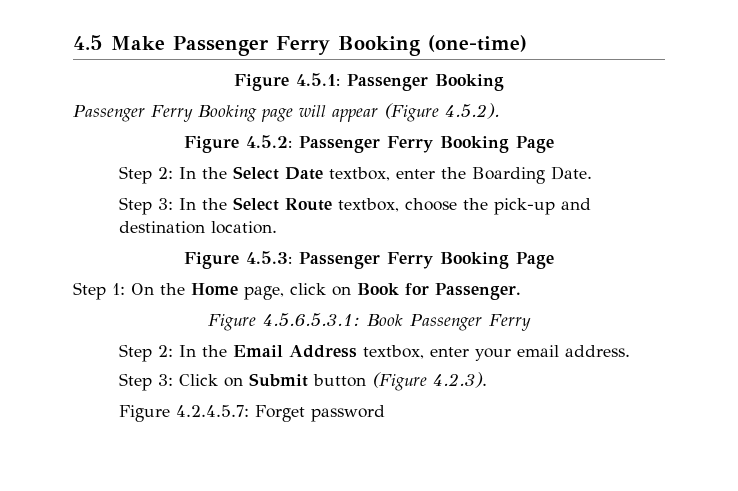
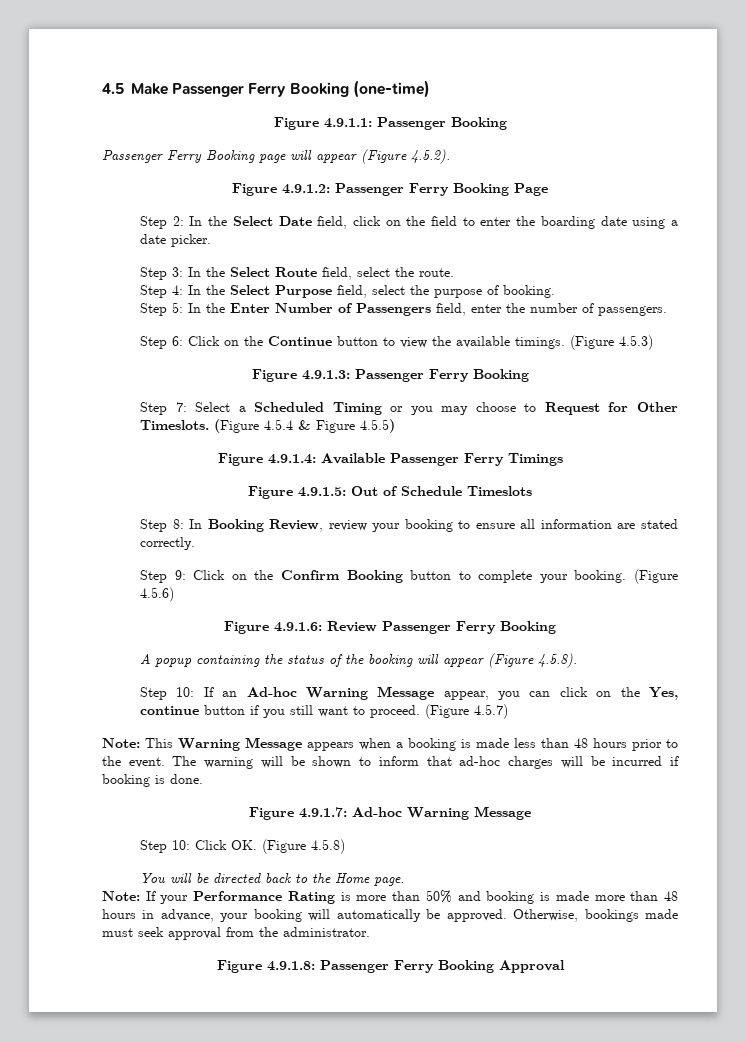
- Figure 4.5.1: Passenger Booking
+ Figure 4.9.1.1: Passenger Booking
- Figure 4.5.2: Passenger Ferry Booking Page
+ Figure 4.9.1.2: Passenger Ferry Booking Page
- Step 2: In the Select Date textbox, enter the Boarding Date.
+ Step 2: In the Select Date field, click on the field to enter the boarding date using a date picker.
- Step 3: In the Select Route textbox, choose the pick-up and destination location.
- Figure 4.5.3: Passenger Ferry Booking Page
- Step 1: On the Home page, click on Book for Passenger.
- Figure 4.5.6.5.3.1: Book Passenger Ferry
- Step 2: In the Email Address textbox, enter your email address.
- Step 3: Click on Submit button (Figure 4.2.3).
- Figure 4.2.4.5.7: Forget password
+ Step 3: In the Select Route field, select the route.
+ Step 4: In the Select Purpose field, select the purpose of booking.
+ Step 5: In the Enter Number of Passengers field, enter the number of passengers.
+ Step 6: Click on the Continue button to view the available timings. (Figure 4.5.3)
+ Figure 4.9.1.3: Passenger Ferry Booking
+ Step 7: Select a Scheduled Timing or you may choose to Request for Other Timeslots. (Figure 4.5.4 & Figure 4.5.5)
+ Figure 4.9.1.4: Available Passenger Ferry Timings
+ Figure 4.9.1.5: Out of Schedule Timeslots
+ Step 8: In Booking Review, review your booking to ensure all information are stated correctly.
+ Step 9: Click on the Confirm Booking button to complete your booking. (Figure 4.5.6)
+ Figure 4.9.1.6: Review Passenger Ferry Booking
+ A popup containing the status of the booking will appear (Figure 4.5.8).
+ Step 10: If an Ad-hoc Warning Message appear, you can click on the Yes, continue button if you still want to proceed. (Figure 4.5.7)
+ Note: This Warning Message appears when a booking is made less than 48 hours prior to the event. The warning will be shown to inform that ad-hoc charges will be incurred if booking is done.
+ Figure 4.9.1.7: Ad-hoc Warning Message
+ Step 10: Click OK. (Figure 4.5.8)
+ You will be directed back to the Home page.
+ Note: If your Performance Rating is more than 50% and booking is made more than 48 hours in advance, your booking will automatically be approved. Otherwise, bookings made must seek approval from the administrator.
+ Figure 4.9.1.8: Passenger Ferry Booking Approval

